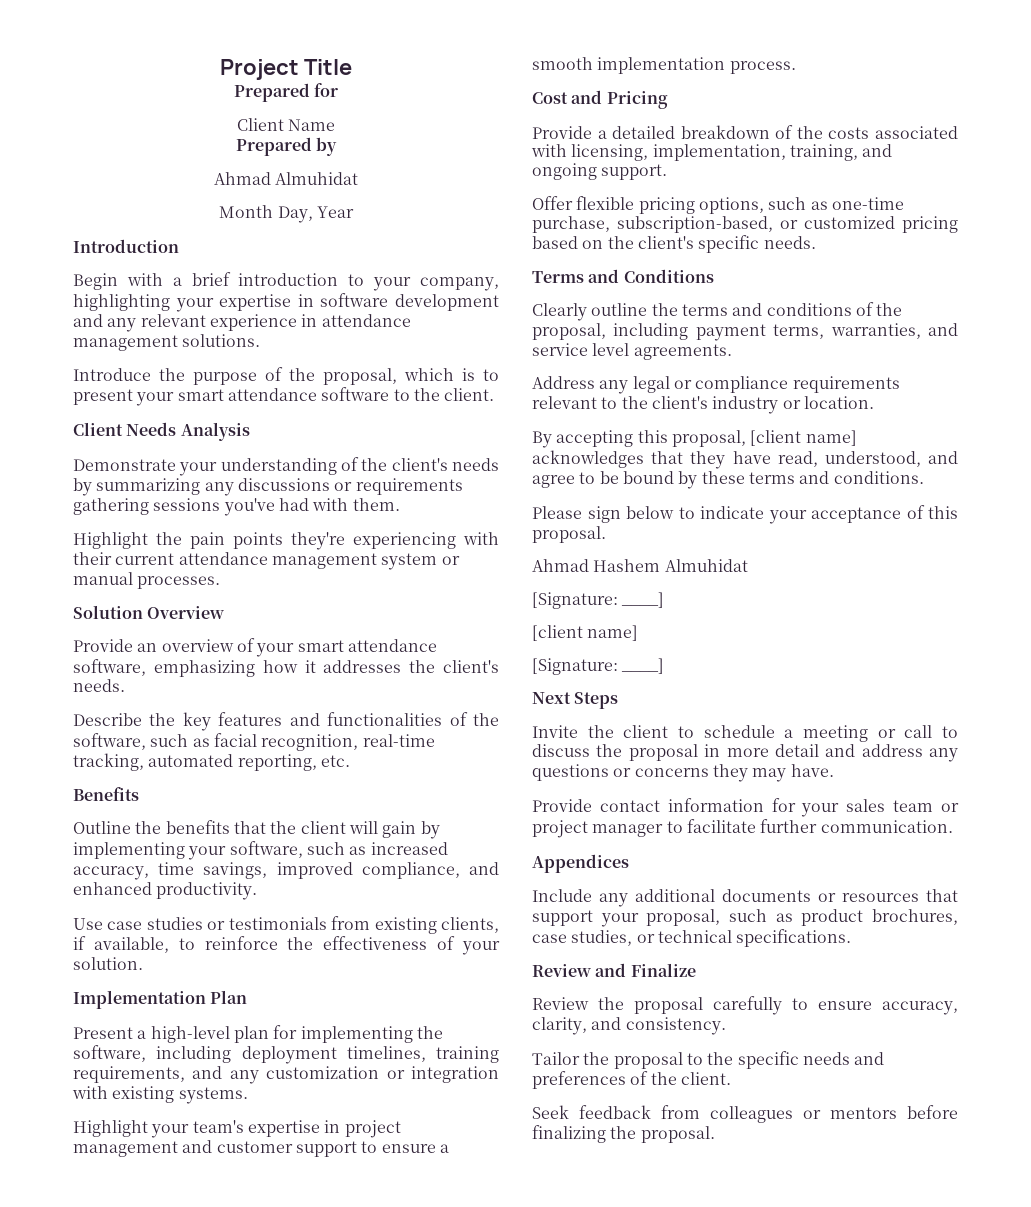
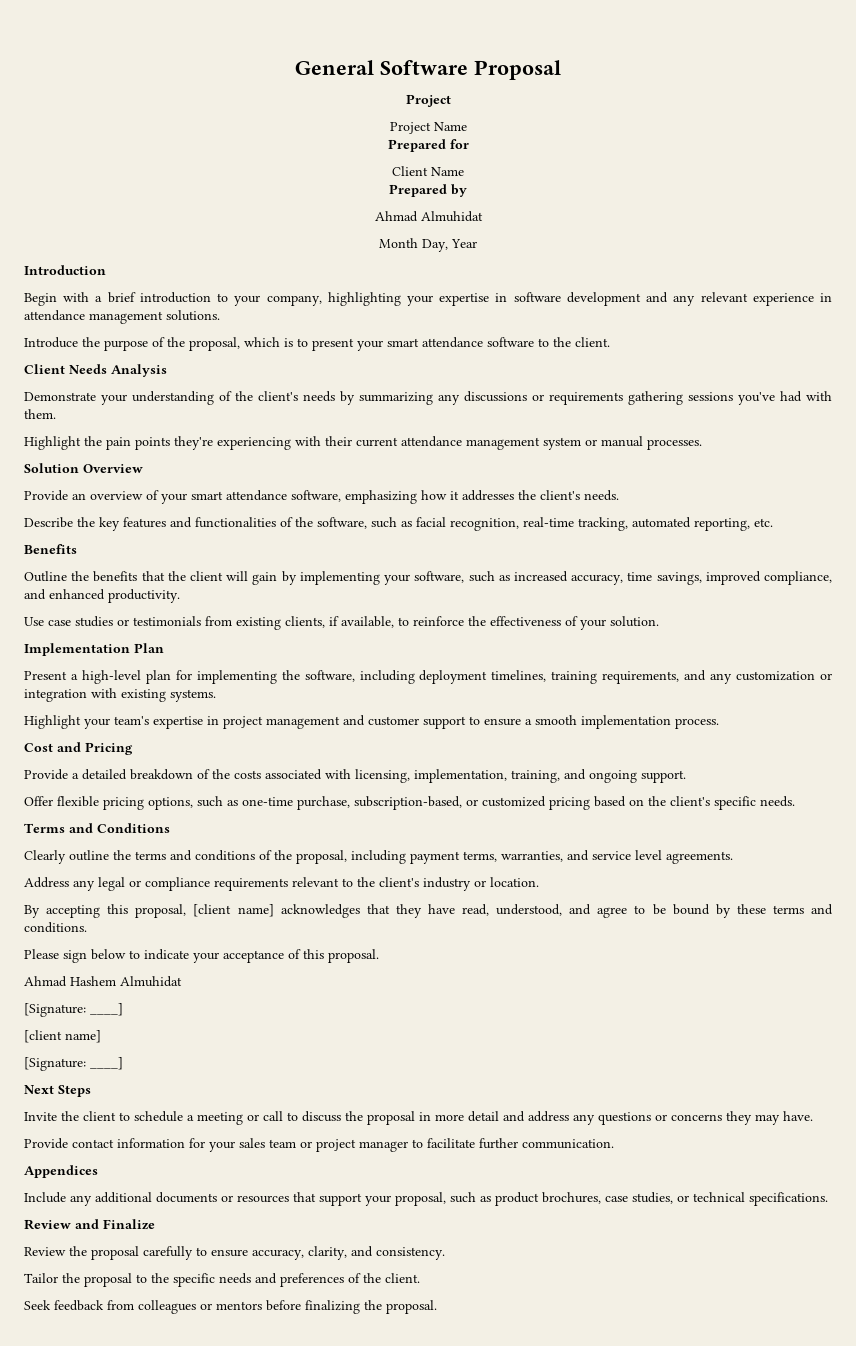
- Project Title
+ General Software Proposal
+ Project
+ Project Name

